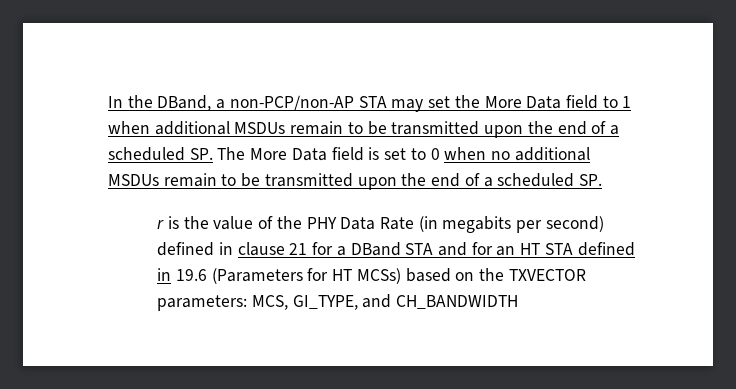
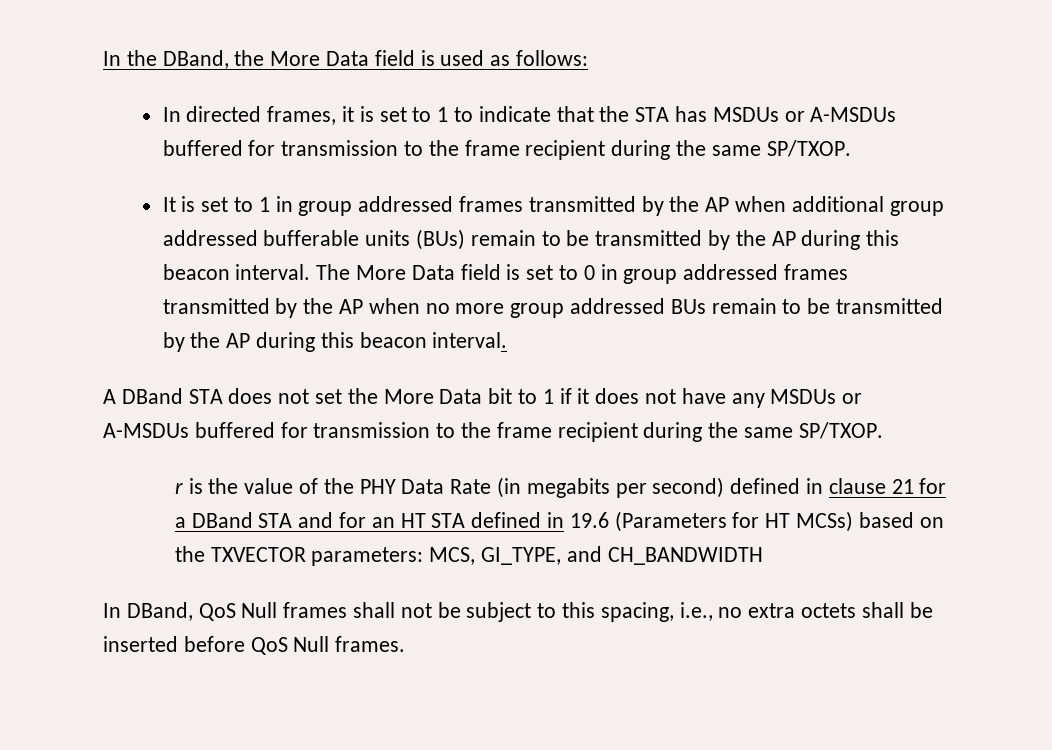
- In the DBand, a non-PCP/non-AP STA may set the More Data field to 1 when additional MSDUs remain to be transmitted upon the end of a scheduled SP. The More Data field is set to 0 when no additional MSDUs remain to be transmitted upon the end of a scheduled SP.
+ In the DBand, the More Data field is used as follows:
+ In directed frames, it is set to 1 to indicate that the STA has MSDUs or A-MSDUs buffered for transmission to the frame recipient during the same SP/TXOP.
+ It is set to 1 in group addressed frames transmitted by the AP when additional group addressed bufferable units (BUs) remain to be transmitted by the AP during this beacon interval. The More Data field is set to 0 in group addressed frames transmitted by the AP when no more group addressed BUs remain to be transmitted by the AP during this beacon interval.
+ A DBand STA does not set the More Data bit to 1 if it does not have any MSDUs or A-MSDUs buffered for transmission to the frame recipient during the same SP/TXOP.
+ In DBand, QoS Null frames shall not be subject to this spacing, i.e., no extra octets shall be inserted before QoS Null frames.

